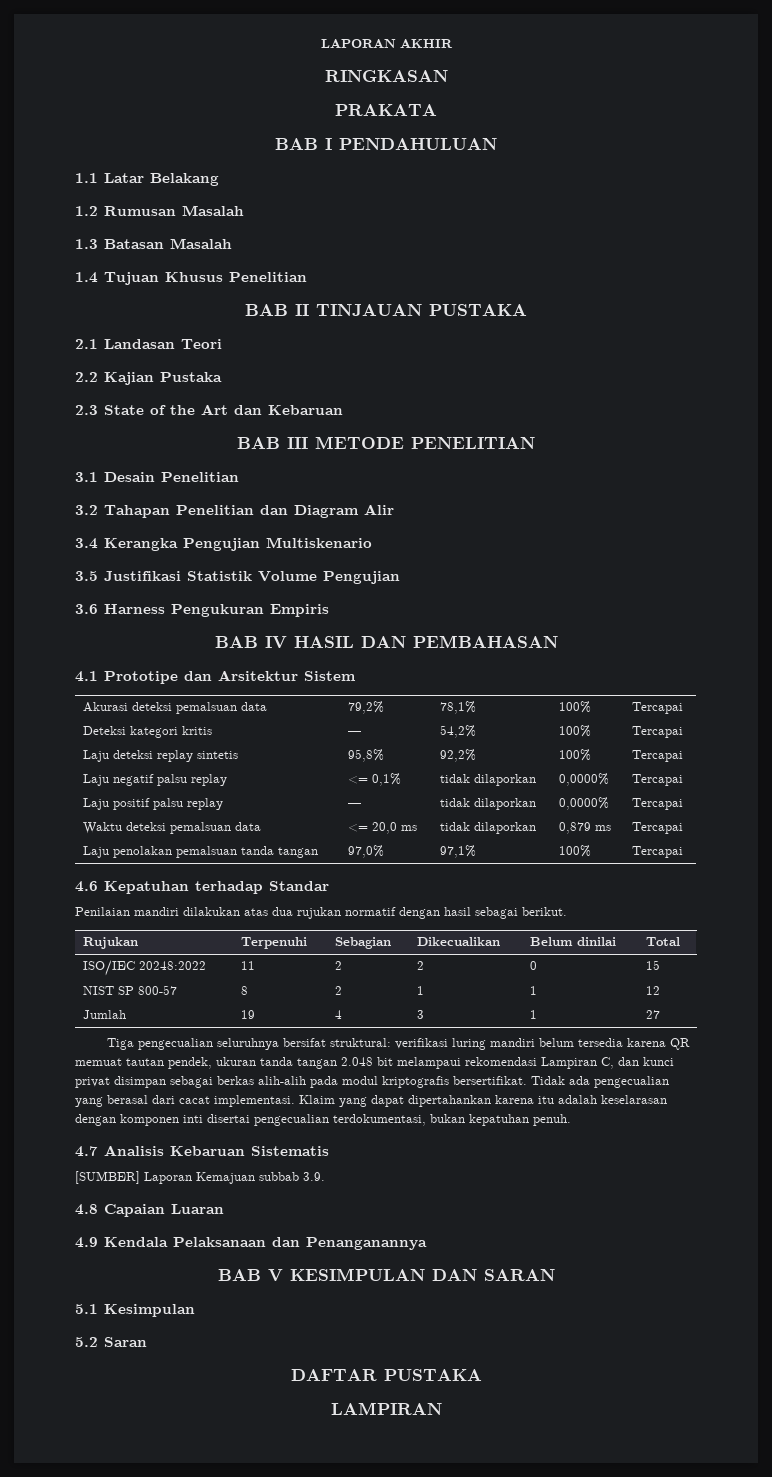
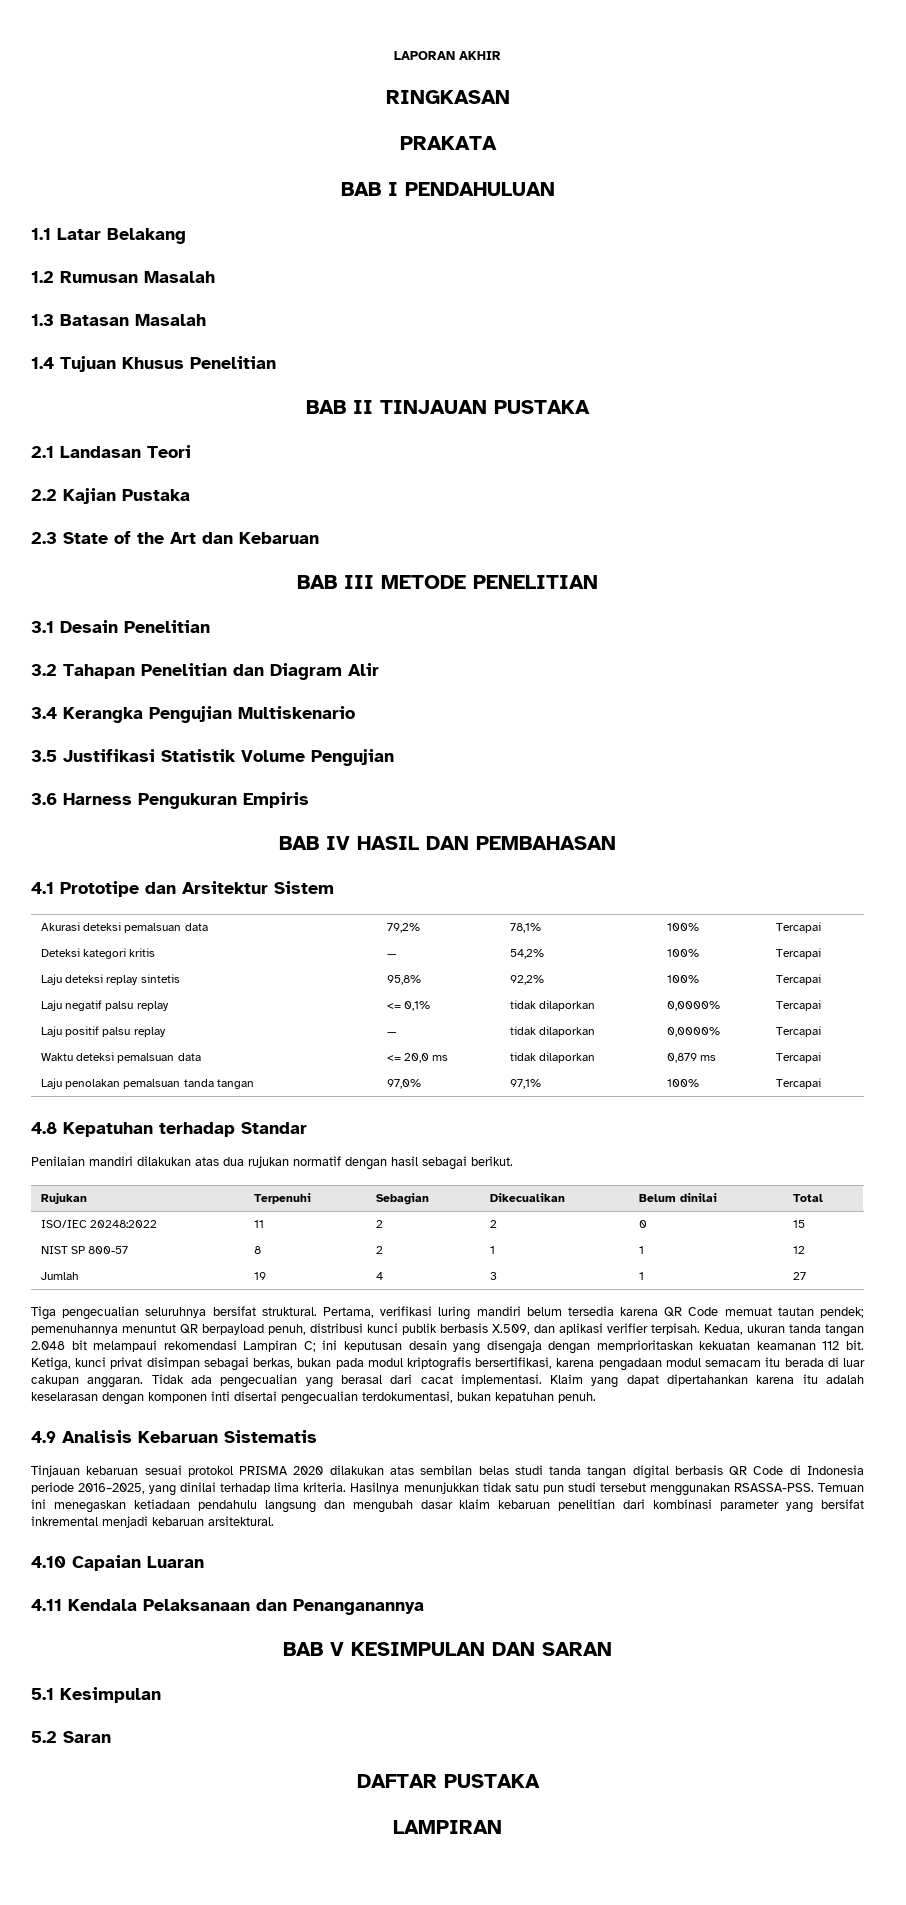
- 4.6 Kepatuhan terhadap Standar
+ 4.8 Kepatuhan terhadap Standar
- Tiga pengecualian seluruhnya bersifat struktural: verifikasi luring mandiri belum tersedia karena QR memuat tautan pendek, ukuran tanda tangan 2.048 bit melampaui rekomendasi Lampiran C, dan kunci privat disimpan sebagai berkas alih-alih pada modul kriptografis bersertifikat.
+ Tiga pengecualian seluruhnya bersifat struktural. Pertama, verifikasi luring mandiri belum tersedia karena QR Code memuat tautan pendek; pemenuhannya menuntut QR berpayload penuh, distribusi kunci publik berbasis X.509, dan aplikasi verifier terpisah. Kedua, ukuran tanda tangan 2.048 bit melampaui rekomendasi Lampiran C; ini keputusan desain yang disengaja dengan memprioritaskan kekuatan keamanan 112 bit. Ketiga, kunci privat disimpan sebagai berkas, bukan pada modul kriptografis bersertifikasi, karena pengadaan modul semacam itu berada di luar cakupan anggaran.
- 4.7 Analisis Kebaruan Sistematis
+ 4.9 Analisis Kebaruan Sistematis
- [SUMBER] Laporan Kemajuan subbab 3.9.
- 4.8 Capaian Luaran
+ Tinjauan kebaruan sesuai protokol PRISMA 2020 dilakukan atas sembilan belas studi tanda tangan digital berbasis QR Code di Indonesia periode 2016–2025, yang dinilai terhadap lima kriteria. Hasilnya menunjukkan tidak satu pun studi tersebut menggunakan RSASSA-PSS. Temuan ini menegaskan ketiadaan pendahulu langsung dan mengubah dasar klaim kebaruan penelitian dari kombinasi parameter yang bersifat inkremental menjadi kebaruan arsitektural.
+ 4.10 Capaian Luaran
- 4.9 Kendala Pelaksanaan dan Penanganannya
+ 4.11 Kendala Pelaksanaan dan Penanganannya

